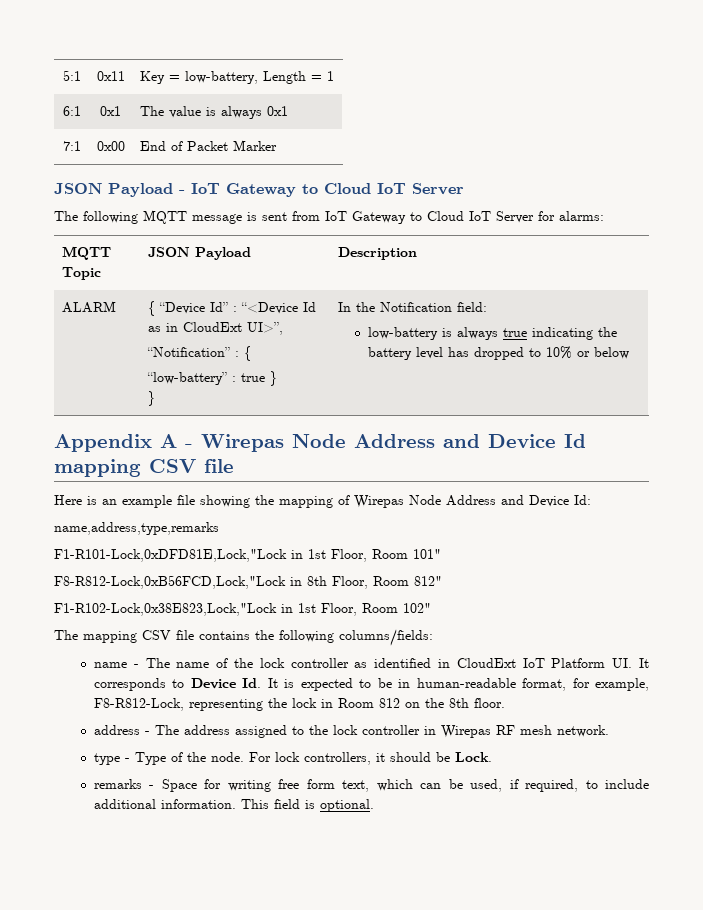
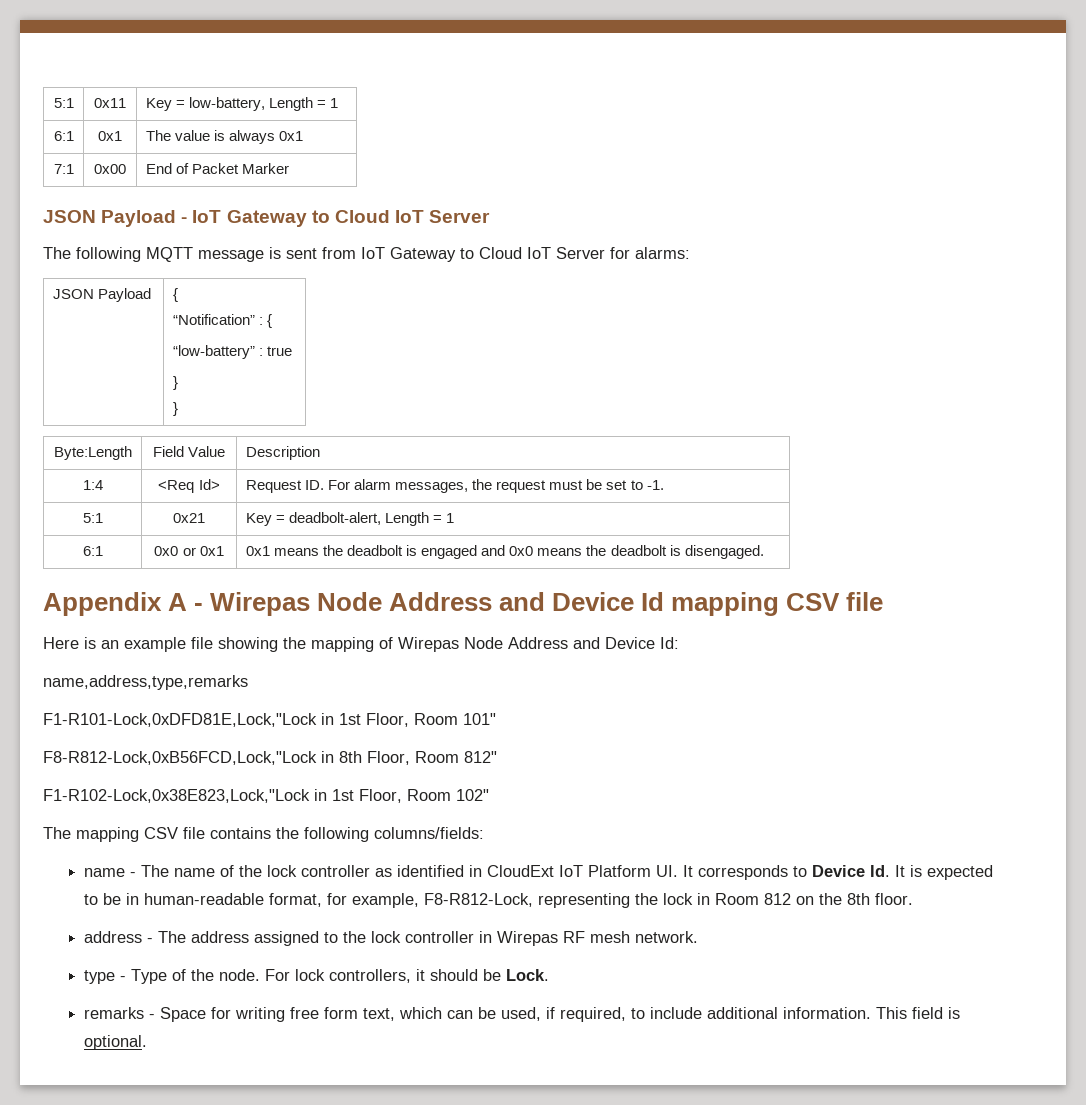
- MQTT Topic | JSON Payload | Description
- ALARM | { “Device Id” : “<Device Id as in CloudExt UI>”,
+ JSON Payload | {
  “Notification” : {
- “low-battery” : true }
- } | In the Notification field:
- low-battery is always true indicating the battery level has dropped to 10% or below
+ “low-battery” : true
+ }
+ }
+ Byte:Length | Field Value | Description
+ 1:4 | <Req Id> | Request ID. For alarm messages, the request must be set to -1.
+ 5:1 | 0x21 | Key = deadbolt-alert, Length = 1
+ 6:1 | 0x0 or 0x1 | 0x1 means the deadbolt is engaged and 0x0 means the deadbolt is disengaged.

